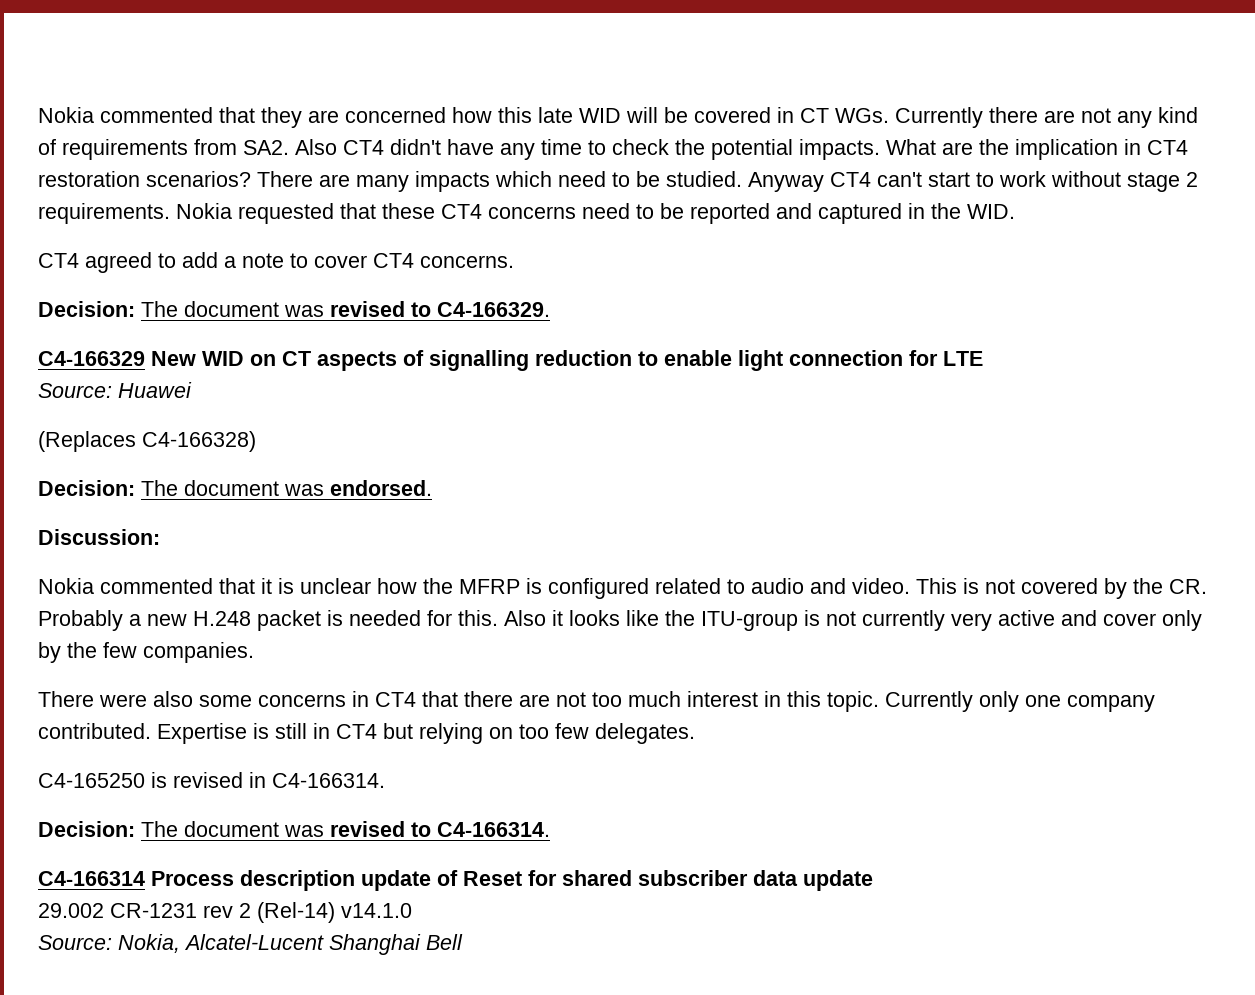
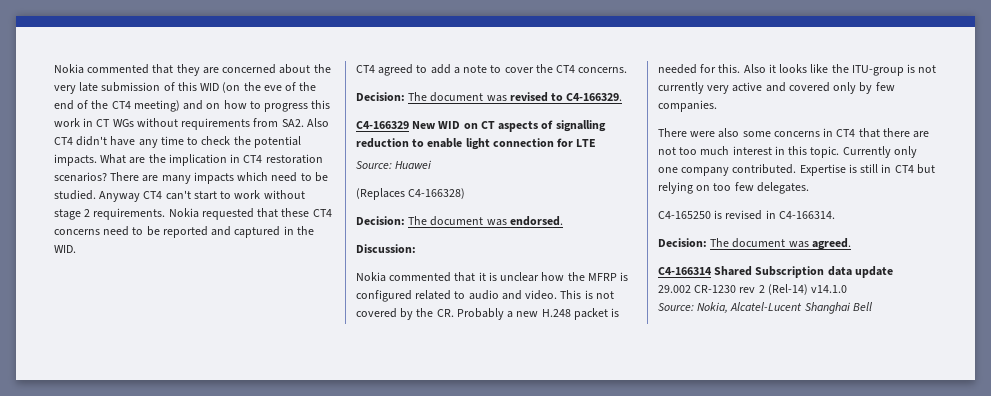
- Nokia commented that they are concerned how this late WID will be covered in CT WGs. Currently there are not any kind of requirements from SA2. Also CT4 didn't have any time to check the potential impacts.
+ Nokia commented that they are concerned about the very late submission of this WID (on the eve of the end of the CT4 meeting) and on how to progress this work in CT WGs without requirements from SA2. Also CT4 didn't have any time to check the potential impacts.
- CT4 agreed to add a note to cover CT4 concerns.
+ CT4 agreed to add a note to cover the CT4 concerns.
- Also it looks like the ITU-group is not currently very active and cover only by the few companies.
+ Also it looks like the ITU-group is not currently very active and covered only by few companies.
- Decision: The document was revised to C4-166314.
- C4-166314 Process description update of Reset for shared subscriber data update
+ Decision: The document was agreed.
+ C4-166314 Shared Subscription data update
- 29.002 CR-1231 rev 2 (Rel-14) v14.1.0
+ 29.002 CR-1230 rev 2 (Rel-14) v14.1.0

